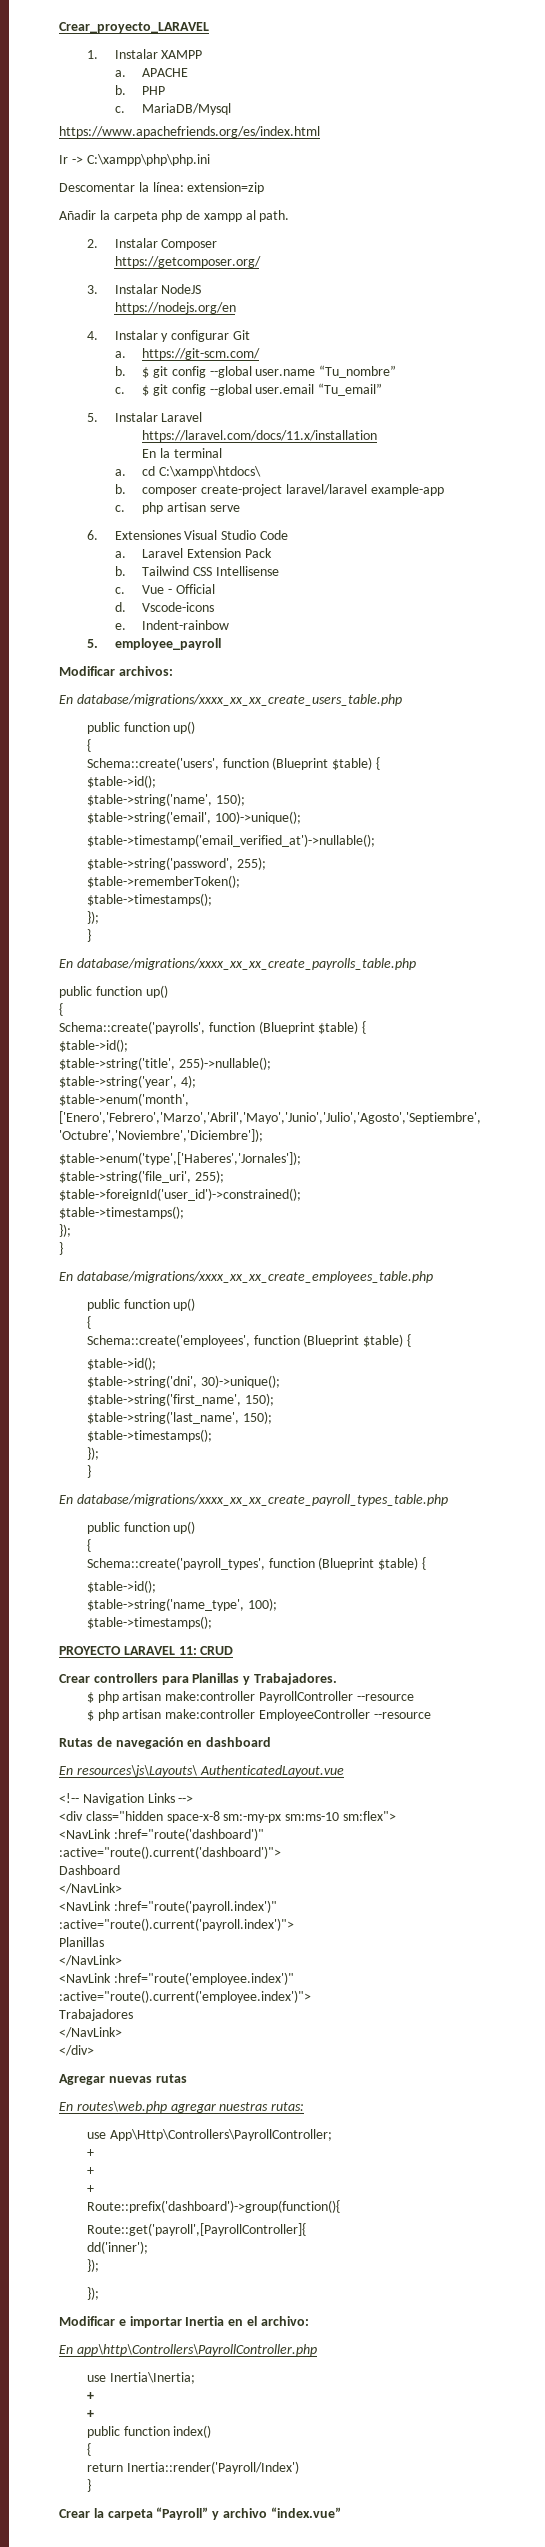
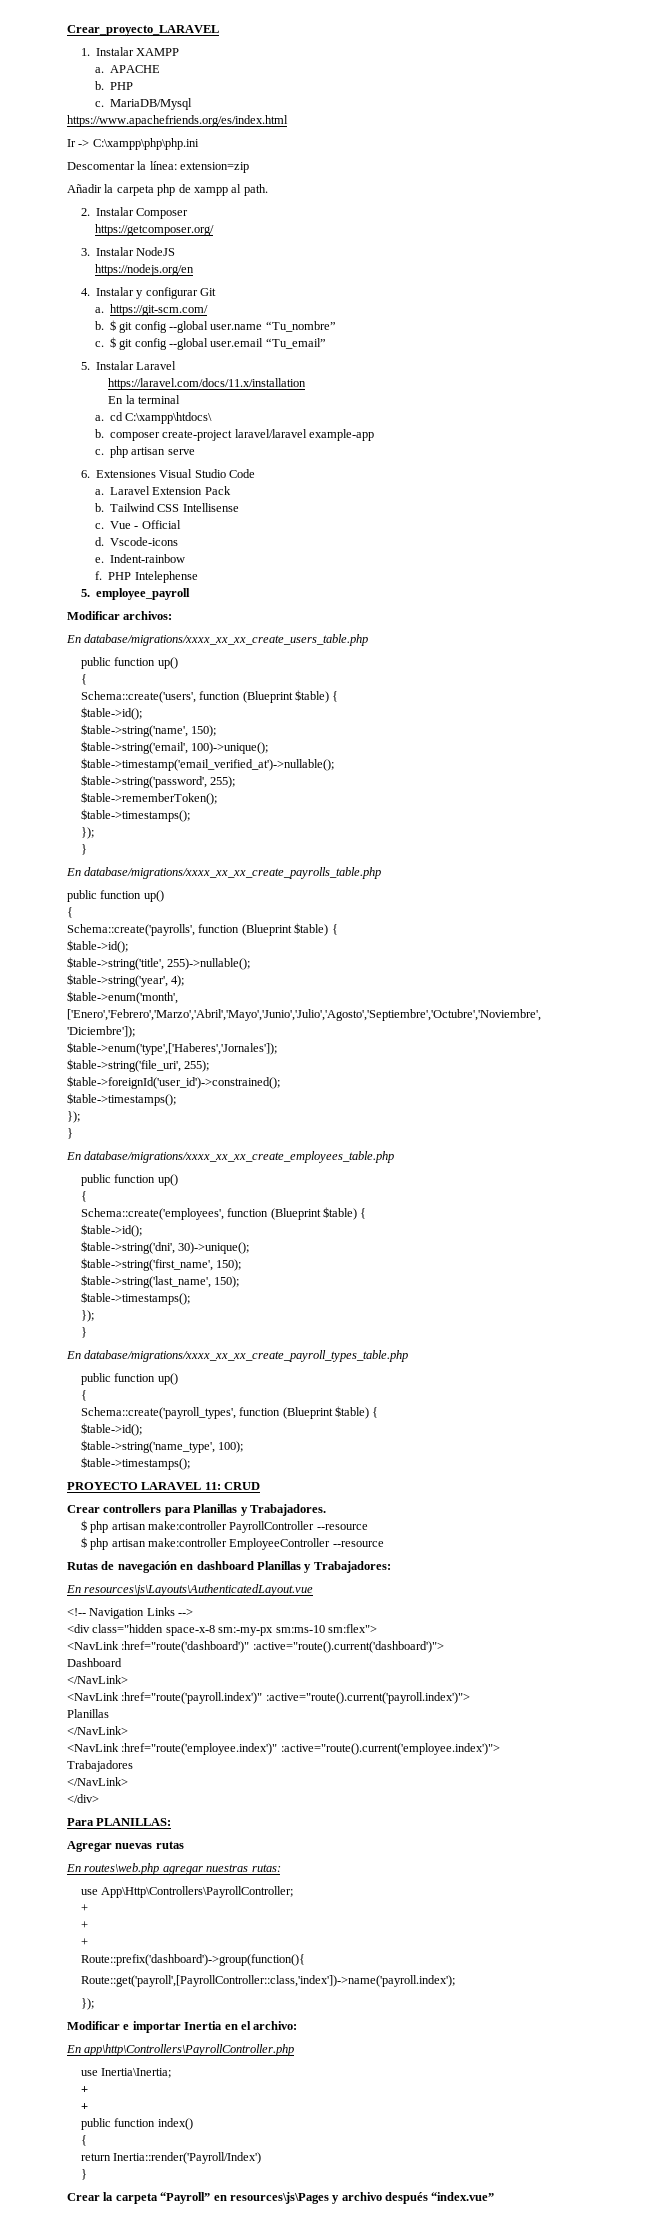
+ f. PHP Intelephense
- Rutas de navegación en dashboard
- En resources\js\Layouts\ AuthenticatedLayout.vue
+ Rutas de navegación en dashboard Planillas y Trabajadores:
+ En resources\js\Layouts\AuthenticatedLayout.vue
+ Para PLANILLAS:
- Route::get('payroll',[PayrollController]{
- dd('inner');
- });
+ Route::get('payroll',[PayrollController::class,'index'])->name('payroll.index');
- Crear la carpeta “Payroll” y archivo “index.vue”
+ Crear la carpeta “Payroll” en resources\js\Pages y archivo después “index.vue”

